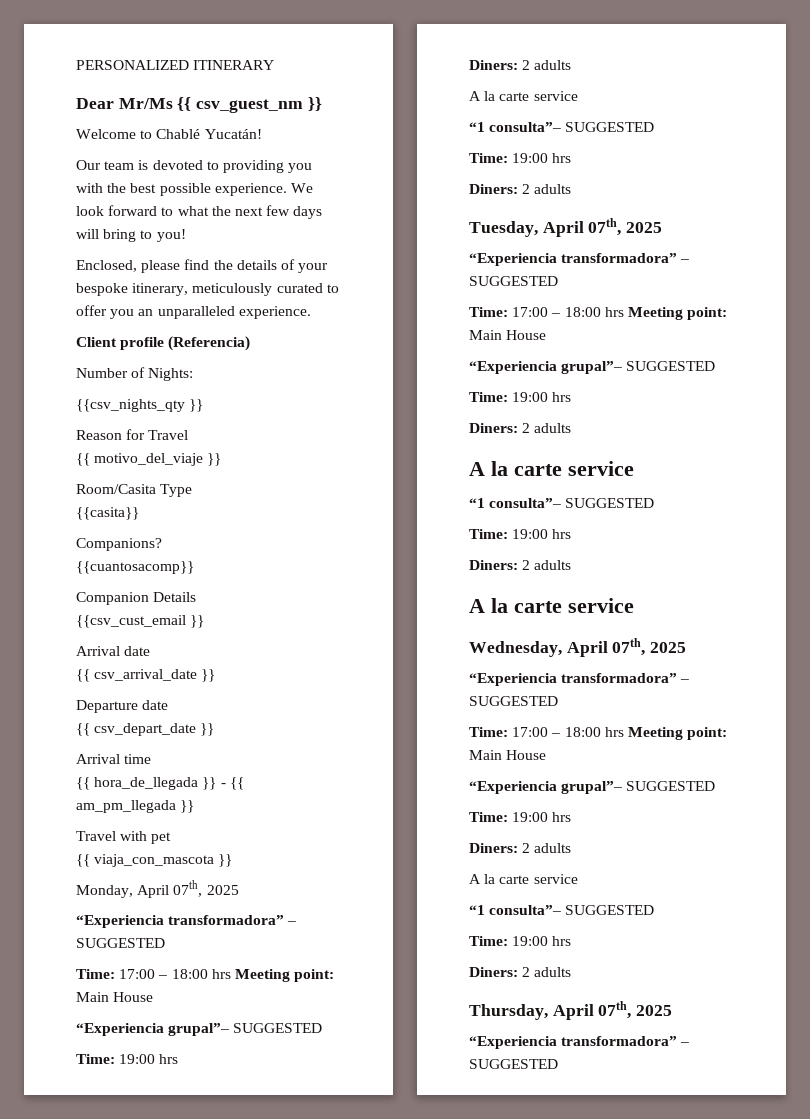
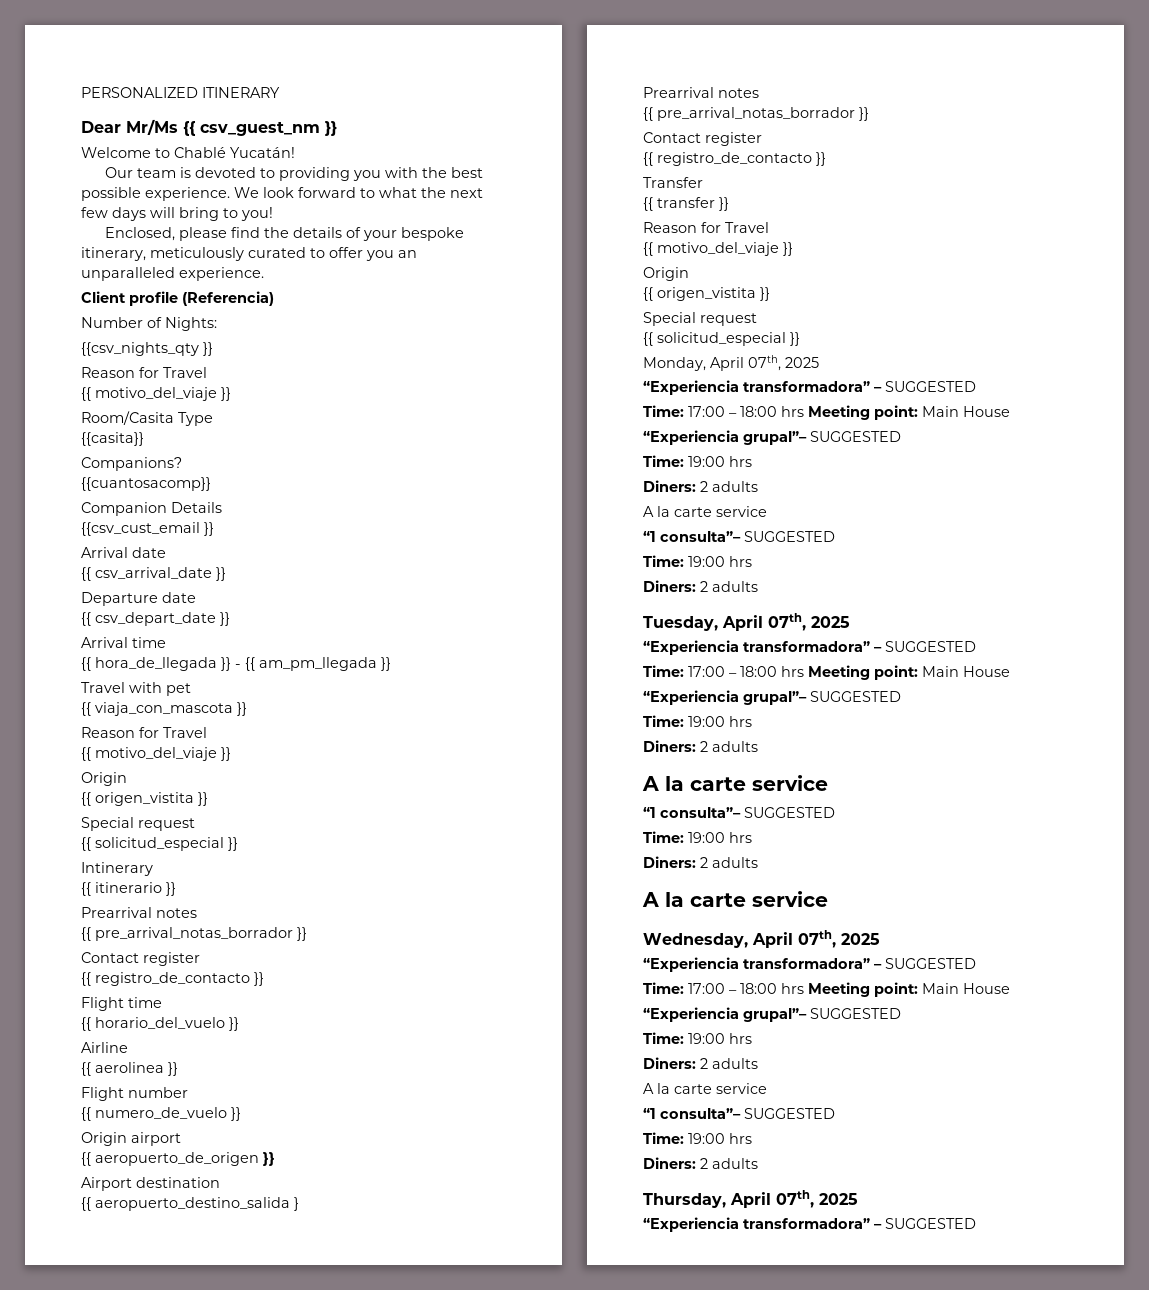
  {{ viaja_con_mascota }}
+ Reason for Travel
+ {{ motivo_del_viaje }}
+ Origin
+ {{ origen_vistita }}
+ Special request
+ {{ solicitud_especial }}
+ Intinerary
+ {{ itinerario }}
+ Prearrival notes
+ {{ pre_arrival_notas_borrador }}
+ Contact register
+ {{ registro_de_contacto }}
+ Flight time
+ {{ horario_del_vuelo }}
+ Airline
+ {{ aerolinea }}
+ Flight number
+ {{ numero_de_vuelo }}
+ Origin airport
+ {{ aeropuerto_de_origen }}
+ Airport destination
+ {{ aeropuerto_destino_salida }
+ Prearrival notes
+ {{ pre_arrival_notas_borrador }}
+ Contact register
+ {{ registro_de_contacto }}
+ Transfer
+ {{ transfer }}
+ Reason for Travel
+ {{ motivo_del_viaje }}
+ Origin
+ {{ origen_vistita }}
+ Special request
+ {{ solicitud_especial }}

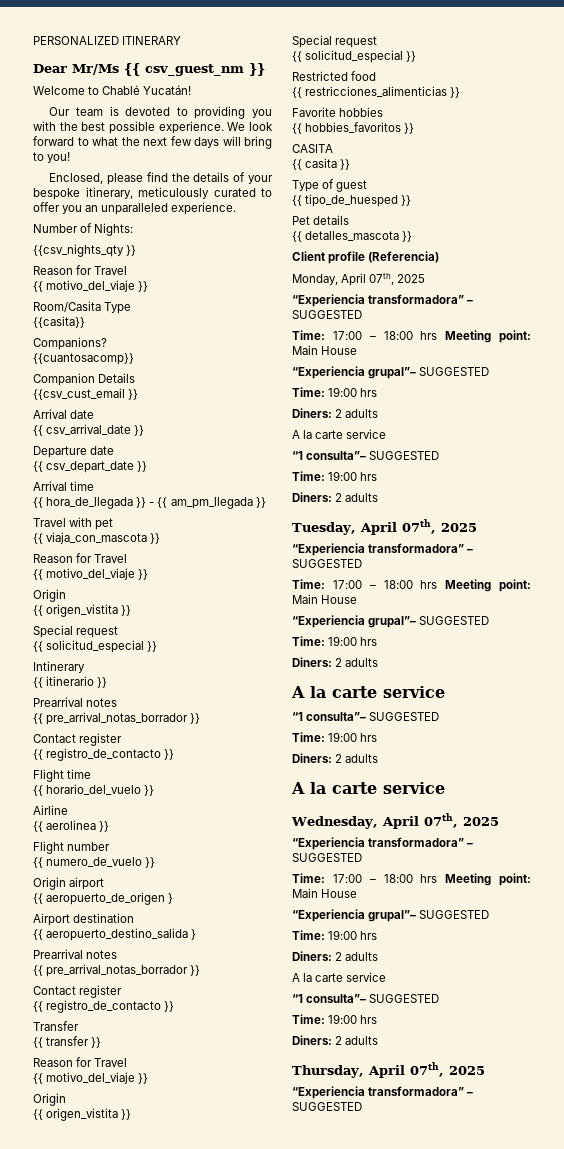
- Client profile (Referencia)
- {{ aeropuerto_de_origen }}
+ {{ aeropuerto_de_origen }
+ Restricted food
+ {{ restricciones_alimenticias }}
+ Favorite hobbies
+ {{ hobbies_favoritos }}
+ CASITA
+ {{ casita }}
+ Type of guest
+ {{ tipo_de_huesped }}
+ Pet details
+ {{ detalles_mascota }}
+ Client profile (Referencia)

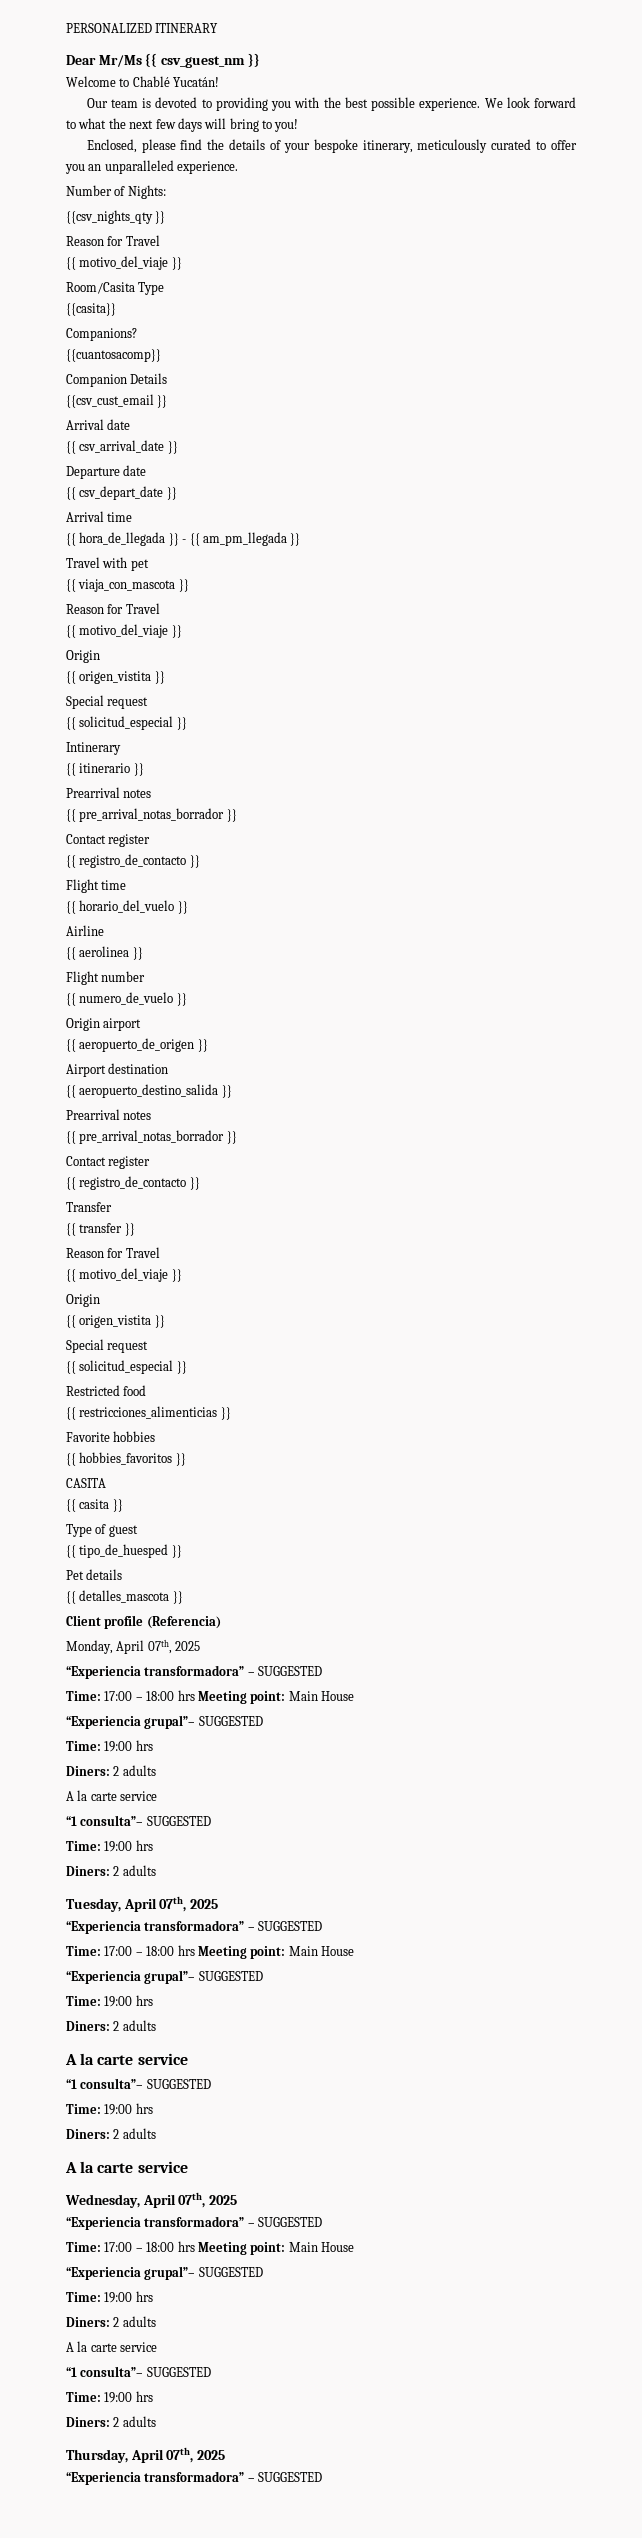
- {{ aeropuerto_de_origen }
+ {{ aeropuerto_de_origen }}
- {{ aeropuerto_destino_salida }
+ {{ aeropuerto_destino_salida }}

